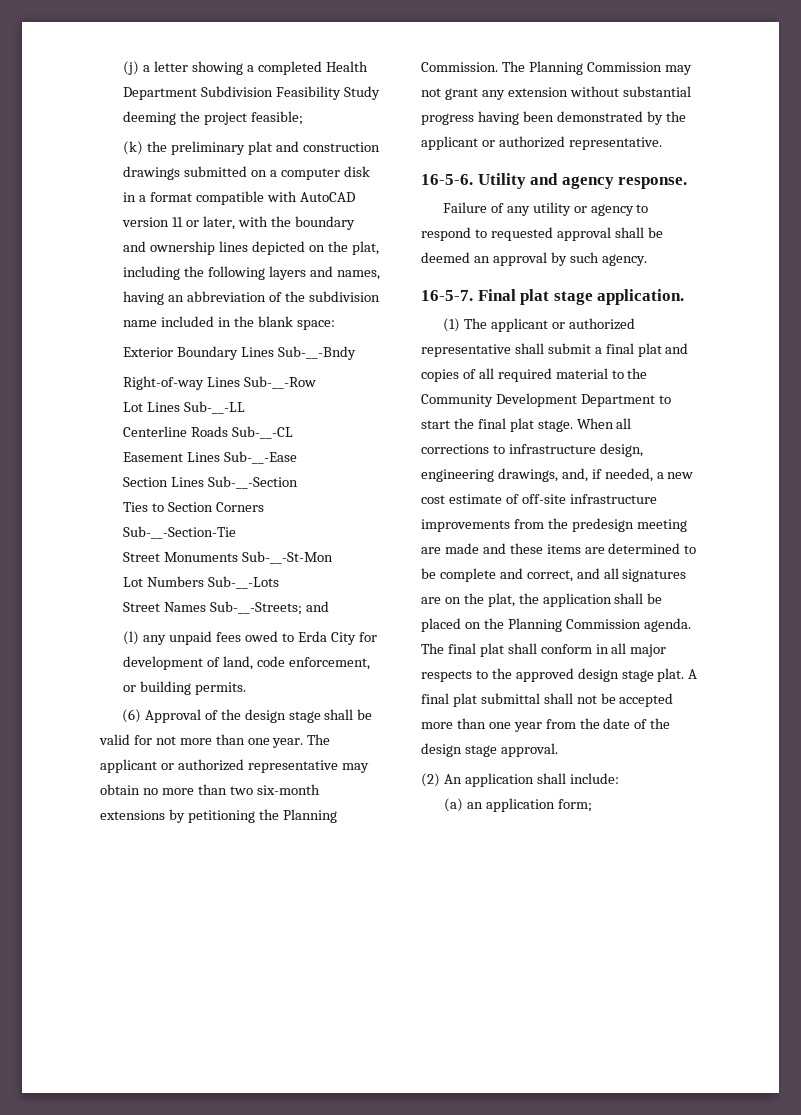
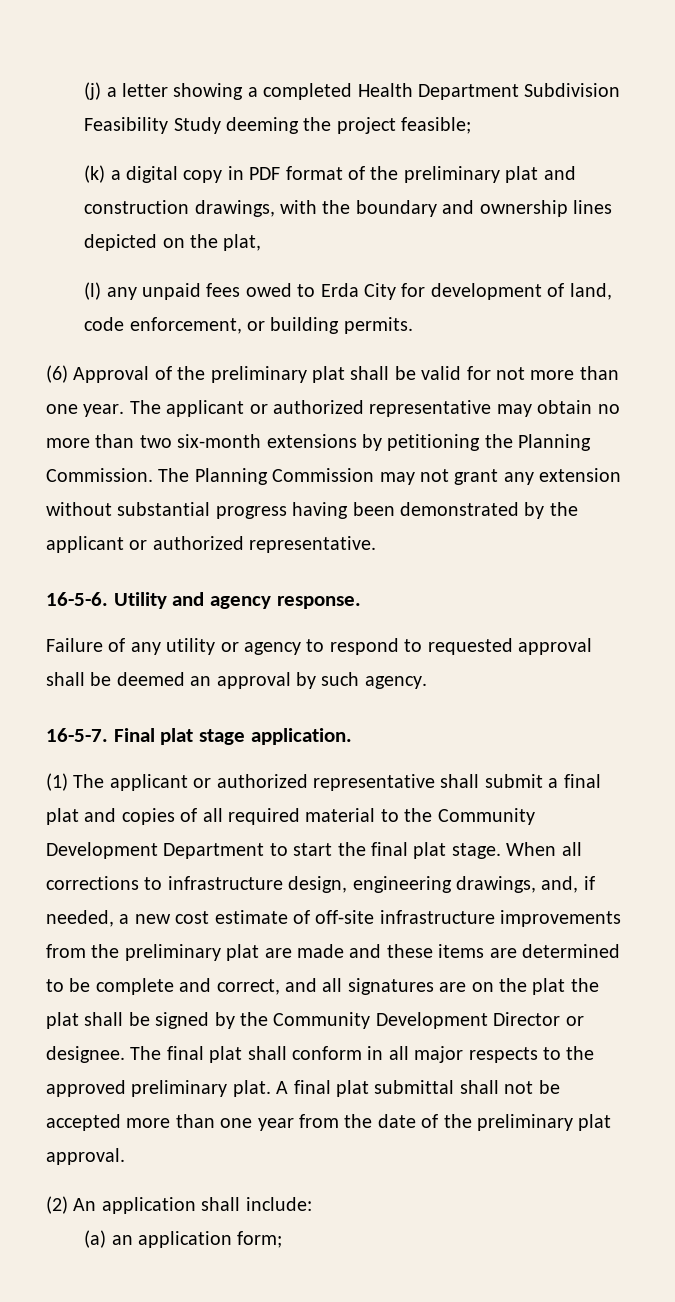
- (k) the preliminary plat and construction drawings submitted on a computer disk in a format compatible with AutoCAD version 11 or later, with the boundary and ownership lines depicted on the plat, including the following layers and names, having an abbreviation of the subdivision name included in the blank space:
- Exterior Boundary Lines Sub-__-Bndy
- Right-of-way Lines Sub-__-Row
- Lot Lines Sub-__-LL
- Centerline Roads Sub-__-CL
- Easement Lines Sub-__-Ease
- Section Lines Sub-__-Section
- Ties to Section Corners Sub-__-Section-Tie
- Street Monuments Sub-__-St-Mon
- Lot Numbers Sub-__-Lots
- Street Names Sub-__-Streets; and
+ (k) a digital copy in PDF format of the preliminary plat and construction drawings, with the boundary and ownership lines depicted on the plat,
- (6) Approval of the design stage shall be valid for not more than one year.
+ (6) Approval of the preliminary plat shall be valid for not more than one year.
- When all corrections to infrastructure design, engineering drawings, and, if needed, a new cost estimate of off-site infrastructure improvements from the predesign meeting are made and these items are determined to be complete and correct, and all signatures are on the plat, the application shall be placed on the Planning Commission agenda.
+ When all corrections to infrastructure design, engineering drawings, and, if needed, a new cost estimate of off-site infrastructure improvements from the preliminary plat are made and these items are determined to be complete and correct, and all signatures are on the plat the plat shall be signed by the Community Development Director or designee.
- The final plat shall conform in all major respects to the approved design stage plat.
+ The final plat shall conform in all major respects to the approved preliminary plat.
- A final plat submittal shall not be accepted more than one year from the date of the design stage approval.
+ A final plat submittal shall not be accepted more than one year from the date of the preliminary plat approval.

